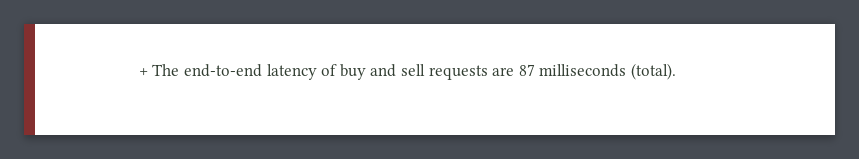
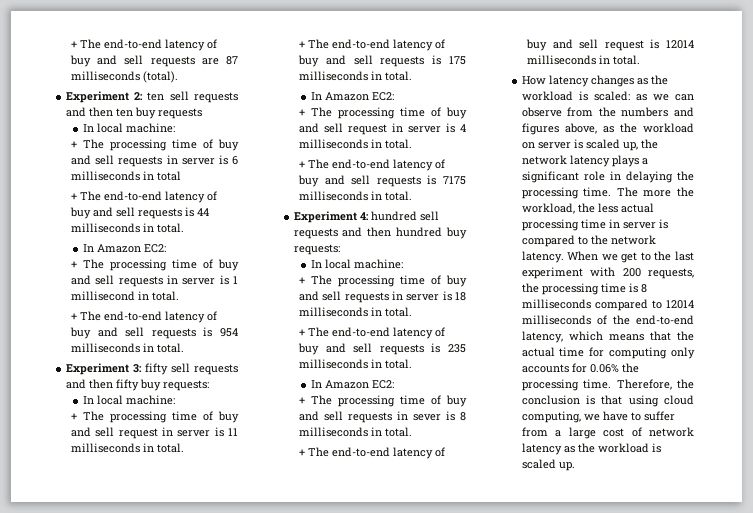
+ Experiment 2: ten sell requests and then ten buy requests
+ In local machine:
+ + The processing time of buy and sell requests in server is 6 milliseconds in total
+ + The end-to-end latency of buy and sell requests is 44 milliseconds in total.
+ In Amazon EC2:
+ + The processing time of buy and sell requests in server is 1 millisecond in total.
+ + The end-to-end latency of buy and sell requests is 954 milliseconds in total.
+ Experiment 3: fifty sell requests and then fifty buy requests:
+ In local machine:
+ + The processing time of buy and sell request in server is 11 milliseconds in total.
+ + The end-to-end latency of buy and sell requests is 175 milliseconds in total.
+ In Amazon EC2:
+ + The processing time of buy and sell request in server is 4 milliseconds in total.
+ + The end-to-end latency of buy and sell requests is 7175 milliseconds in total.
+ Experiment 4: hundred sell requests and then hundred buy requests:
+ In local machine:
+ + The processing time of buy and sell requests in server is 18 milliseconds in total.
+ + The end-to-end latency of buy and sell requests is 235 milliseconds in total.
+ In Amazon EC2:
+ + The processing time of buy and sell requests in sever is 8 milliseconds in total.
+ + The end-to-end latency of buy and sell request is 12014 milliseconds in total.
+ How latency changes as the workload is scaled: as we can observe from the numbers and figures above, as the workload on server is scaled up, the network latency plays a significant role in delaying the processing time. The more the workload, the less actual processing time in server is compared to the network latency. When we get to the last experiment with 200 requests, the processing time is 8 milliseconds compared to 12014 milliseconds of the end-to-end latency, which means that the actual time for computing only accounts for 0.06% the processing time. Therefore, the conclusion is that using cloud computing, we have to suffer from a large cost of network latency as the workload is scaled up.

